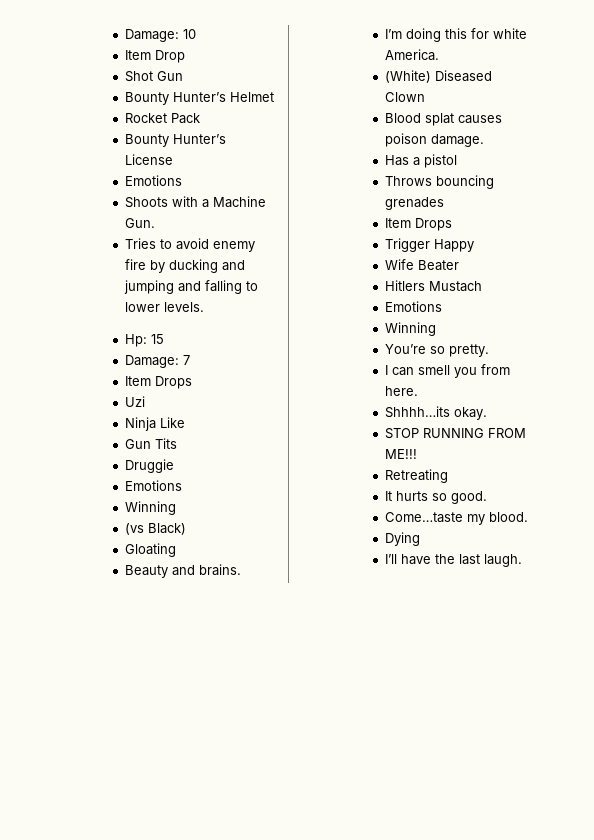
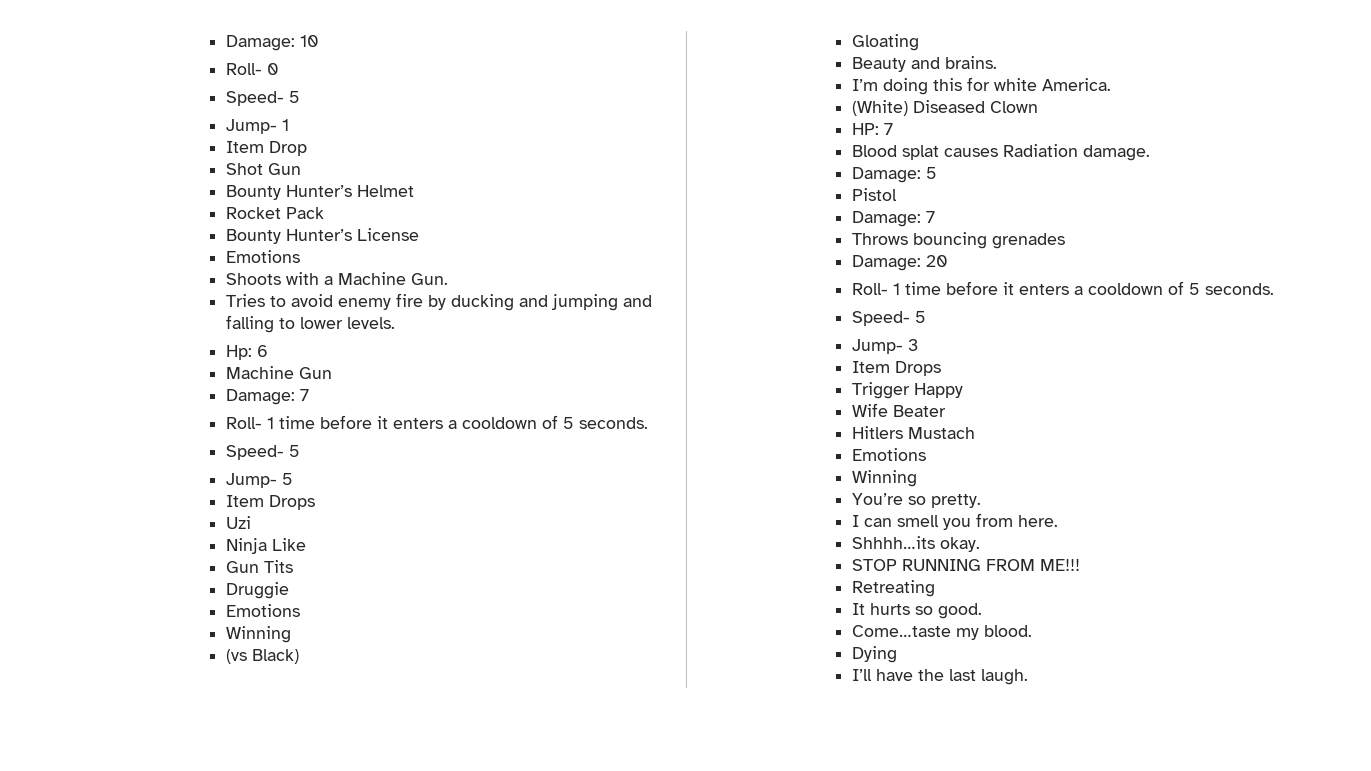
+ Roll- 0
+ Speed- 5
+ Jump- 1
- Hp: 15
+ Hp: 6
+ Machine Gun
  Damage: 7
+ Roll- 1 time before it enters a cooldown of 5 seconds.
+ Speed- 5
+ Jump- 5
+ HP: 7
- Blood splat causes poison damage.
+ Blood splat causes Radiation damage.
- Has a pistol
+ Damage: 5
+ Pistol
+ Damage: 7
  Throws bouncing grenades
+ Damage: 20
+ Roll- 1 time before it enters a cooldown of 5 seconds.
+ Speed- 5
+ Jump- 3

